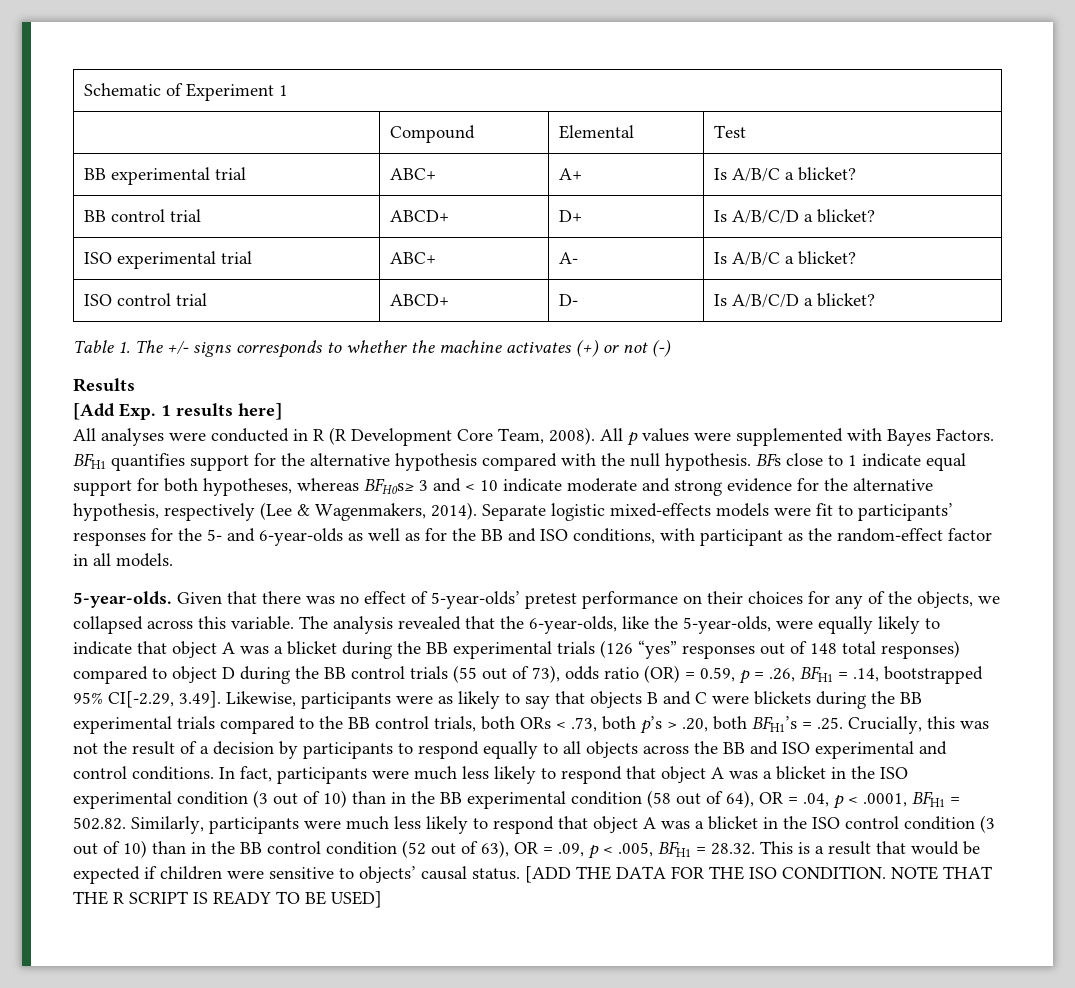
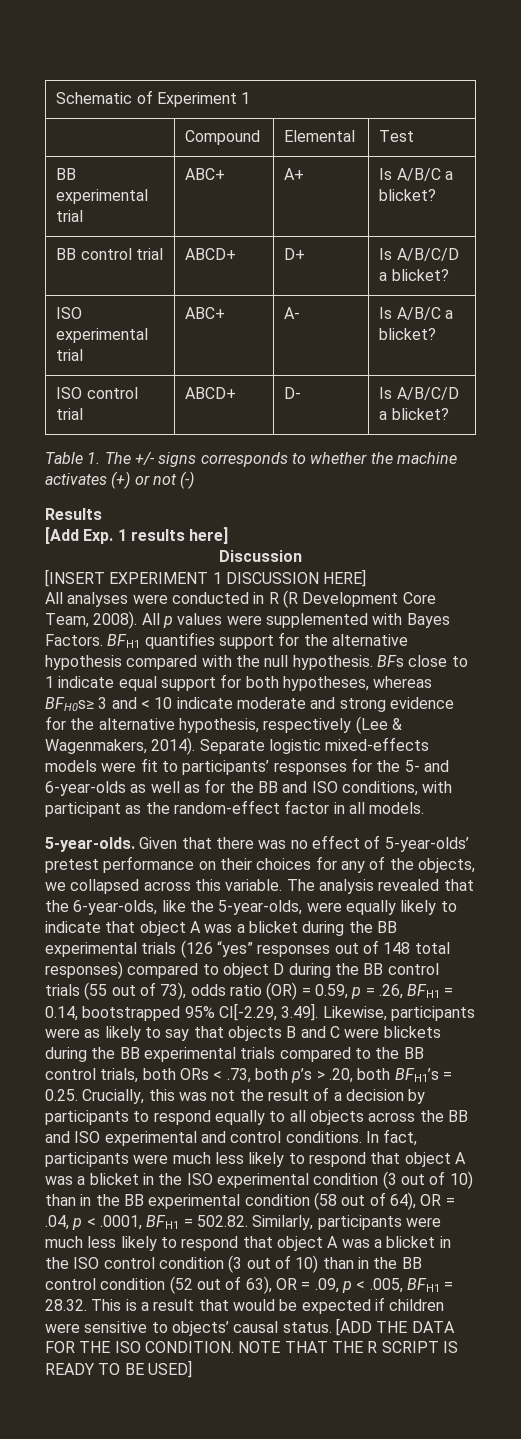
+ Discussion
+ [INSERT EXPERIMENT 1 DISCUSSION HERE]
- The analysis revealed that the 6-year-olds, like the 5-year-olds, were equally likely to indicate that object A was a blicket during the BB experimental trials (126 “yes” responses out of 148 total responses) compared to object D during the BB control trials (55 out of 73), odds ratio (OR) = 0.59, p = .26, BFH1 = .14, bootstrapped 95% CI[-2.29, 3.49]. Likewise, participants were as likely to say that objects B and C were blickets during the BB experimental trials compared to the BB control trials, both ORs < .73, both p’s > .20, both BFH1’s = .25. Crucially, this was not the result of a decision by participants to respond equally to all objects across the BB and ISO experimental and control conditions.
+ The analysis revealed that the 6-year-olds, like the 5-year-olds, were equally likely to indicate that object A was a blicket during the BB experimental trials (126 “yes” responses out of 148 total responses) compared to object D during the BB control trials (55 out of 73), odds ratio (OR) = 0.59, p = .26, BFH1 = 0.14, bootstrapped 95% CI[-2.29, 3.49]. Likewise, participants were as likely to say that objects B and C were blickets during the BB experimental trials compared to the BB control trials, both ORs < .73, both p’s > .20, both BFH1’s = 0.25. Crucially, this was not the result of a decision by participants to respond equally to all objects across the BB and ISO experimental and control conditions.

